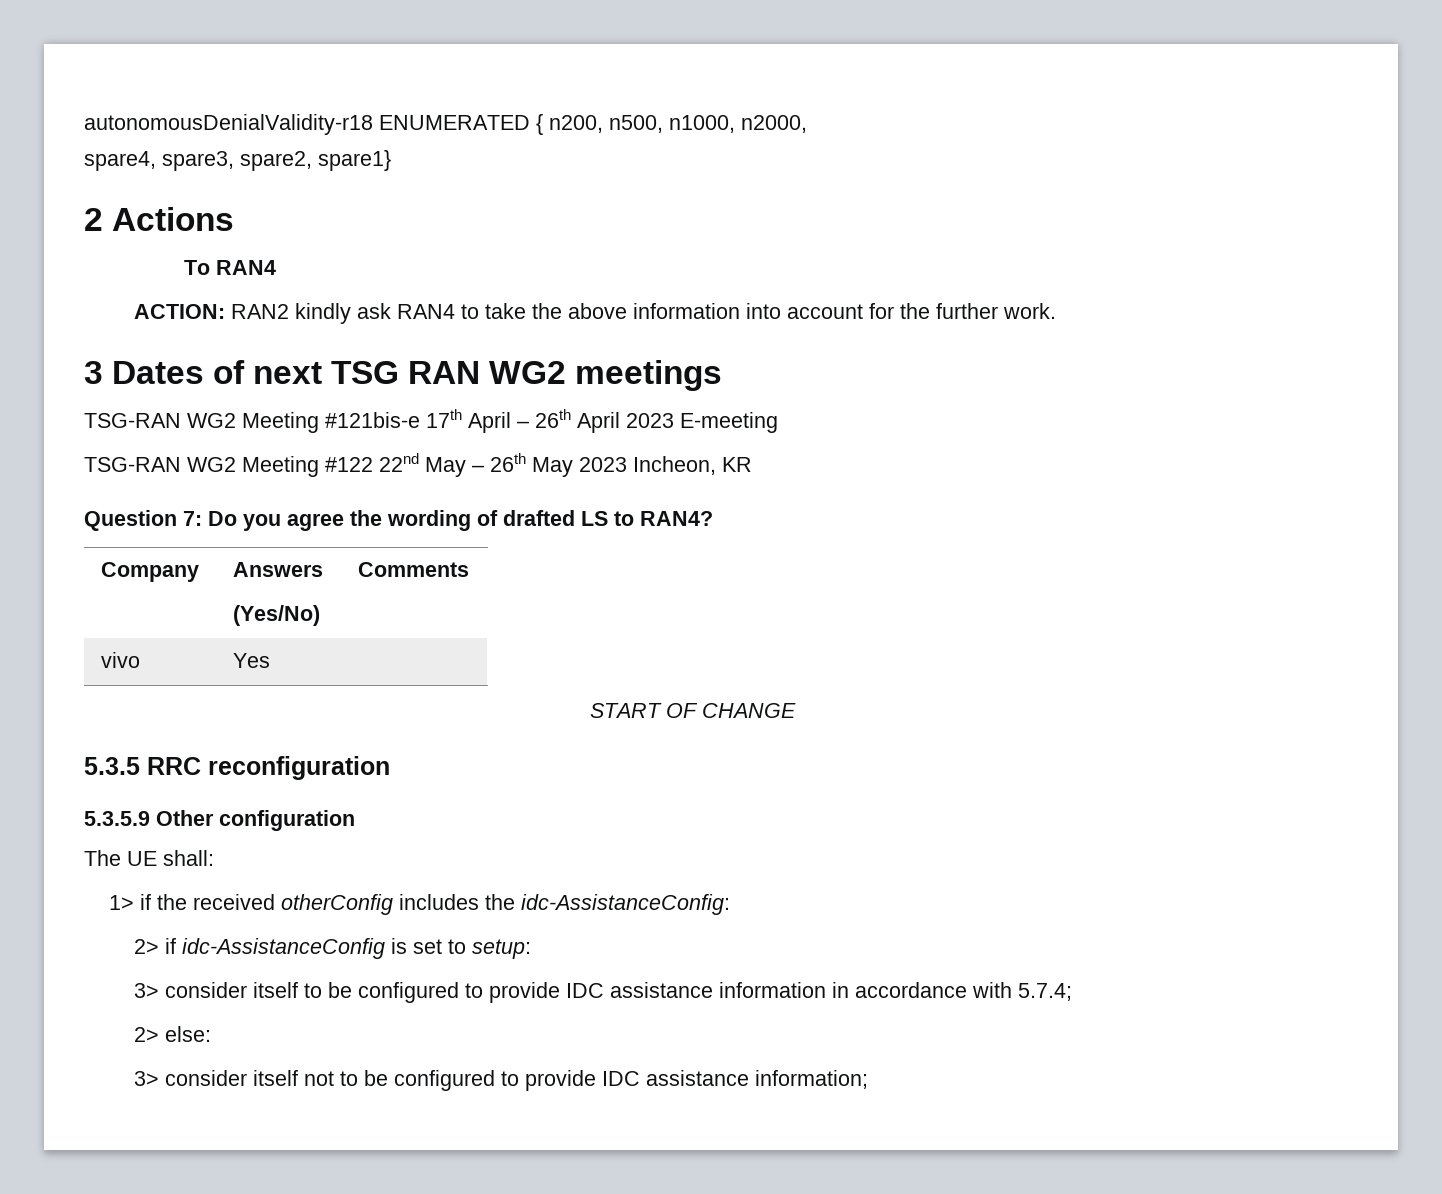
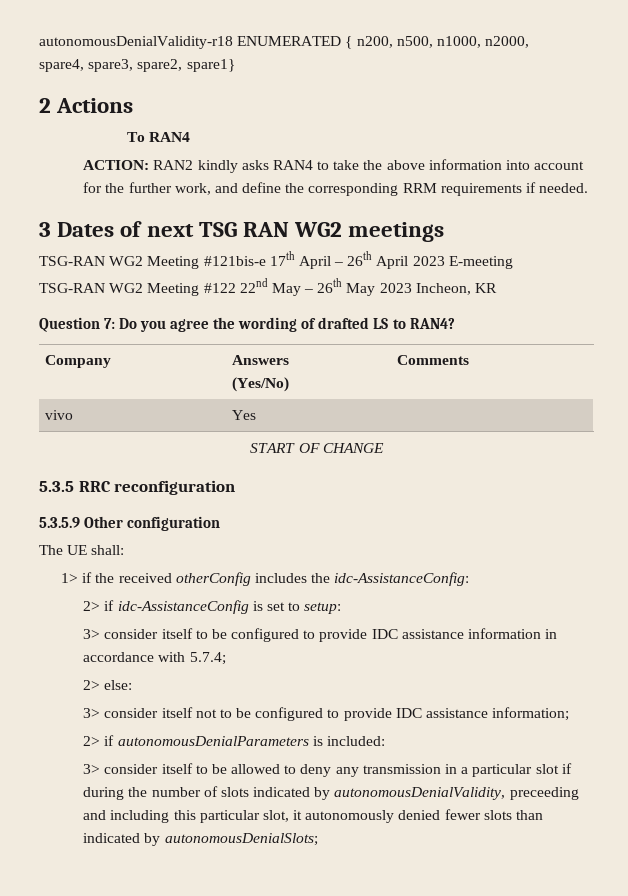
- ACTION: RAN2 kindly ask RAN4 to take the above information into account for the further work.
+ ACTION: RAN2 kindly asks RAN4 to take the above information into account for the further work, and define the corresponding RRM requirements if needed.
+ 2> if autonomousDenialParameters is included:
+ 3> consider itself to be allowed to deny any transmission in a particular slot if during the number of slots indicated by autonomousDenialValidity, preceeding and including this particular slot, it autonomously denied fewer slots than indicated by autonomousDenialSlots;

